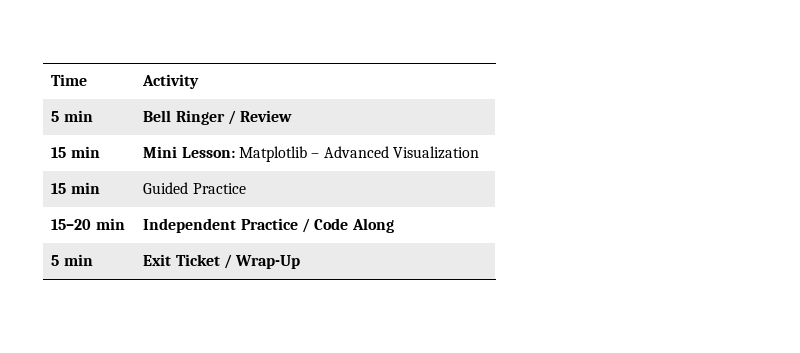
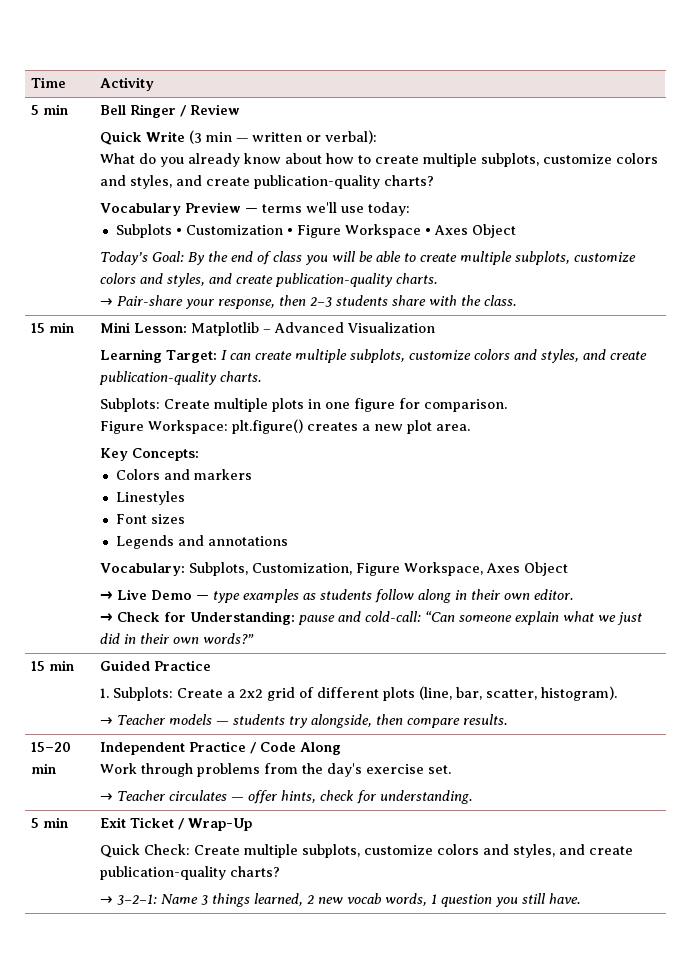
+ Quick Write (3 min — written or verbal):
+ What do you already know about how to create multiple subplots, customize colors and styles, and create publication-quality charts?
+ Vocabulary Preview — terms we'll use today:
+ Subplots • Customization • Figure Workspace • Axes Object
+ Today’s Goal: By the end of class you will be able to create multiple subplots, customize colors and styles, and create publication-quality charts.
+ → Pair-share your response, then 2–3 students share with the class.
+ Learning Target: I can create multiple subplots, customize colors and styles, and create publication-quality charts.
+ Subplots: Create multiple plots in one figure for comparison.
+ Figure Workspace: plt.figure() creates a new plot area.
+ Key Concepts:
+ Colors and markers
+ Linestyles
+ Font sizes
+ Legends and annotations
+ Vocabulary: Subplots, Customization, Figure Workspace, Axes Object
+ → Live Demo — type examples as students follow along in their own editor.
+ → Check for Understanding: pause and cold-call: “Can someone explain what we just did in their own words?”
  15 min | Guided Practice
+ 1. Subplots: Create a 2x2 grid of different plots (line, bar, scatter, histogram).
+ → Teacher models — students try alongside, then compare results.
  15–20 min | Independent Practice / Code Along
+ Work through problems from the day's exercise set.
+ → Teacher circulates — offer hints, check for understanding.
  5 min | Exit Ticket / Wrap-Up
+ Quick Check: Create multiple subplots, customize colors and styles, and create publication-quality charts?
+ → 3–2–1: Name 3 things learned, 2 new vocab words, 1 question you still have.

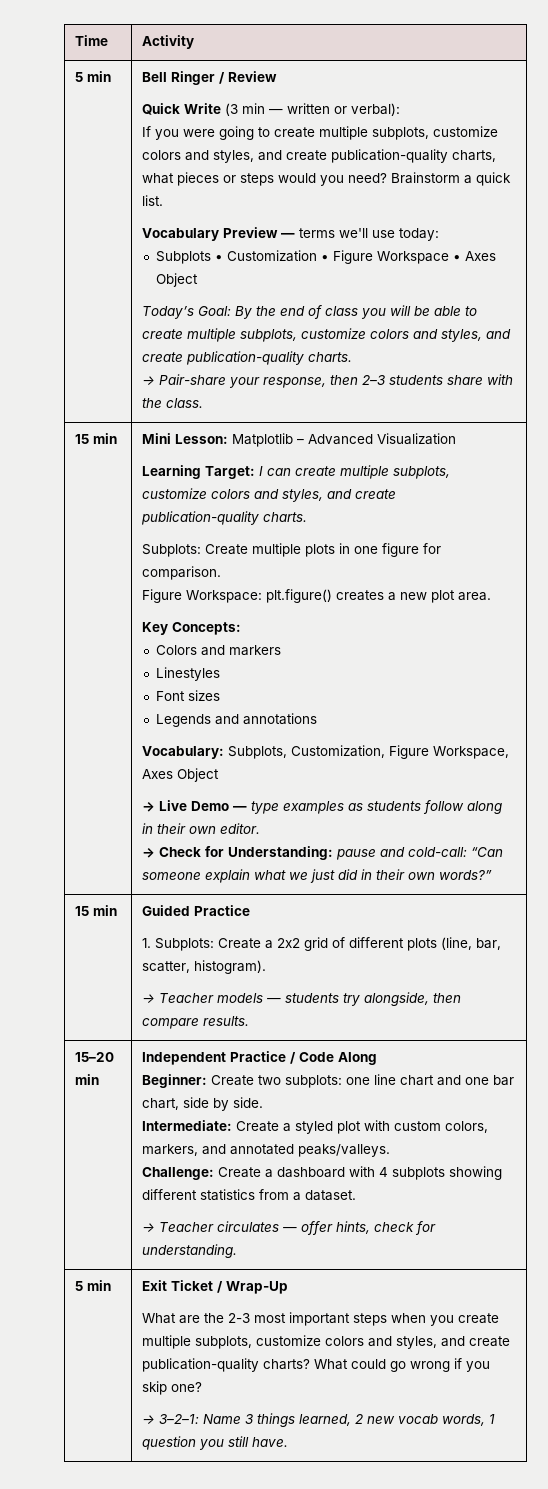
- What do you already know about how to create multiple subplots, customize colors and styles, and create publication-quality charts?
+ If you were going to create multiple subplots, customize colors and styles, and create publication-quality charts, what pieces or steps would you need? Brainstorm a quick list.
- Work through problems from the day's exercise set.
+ Beginner: Create two subplots: one line chart and one bar chart, side by side.
+ Intermediate: Create a styled plot with custom colors, markers, and annotated peaks/valleys.
+ Challenge: Create a dashboard with 4 subplots showing different statistics from a dataset.
- Quick Check: Create multiple subplots, customize colors and styles, and create publication-quality charts?
+ What are the 2-3 most important steps when you create multiple subplots, customize colors and styles, and create publication-quality charts? What could go wrong if you skip one?

